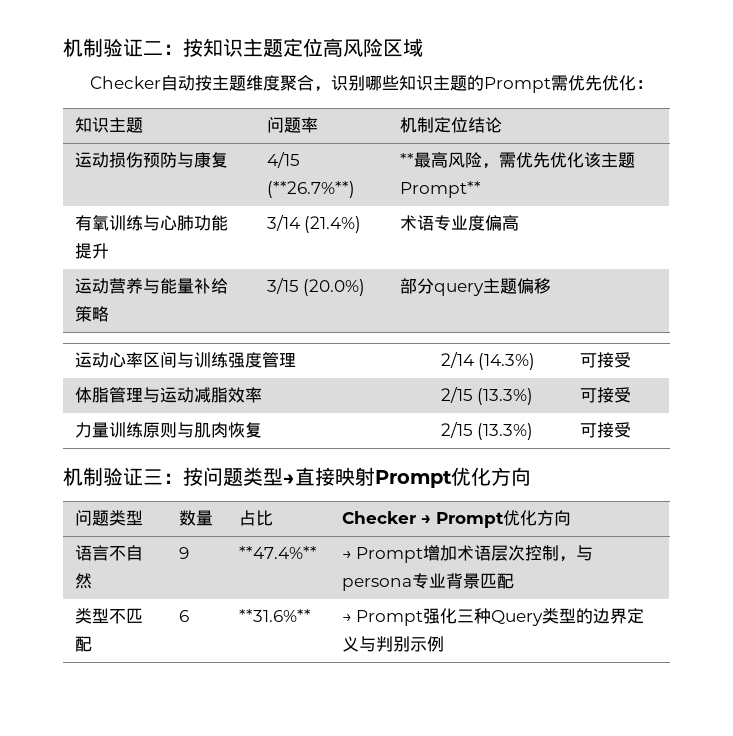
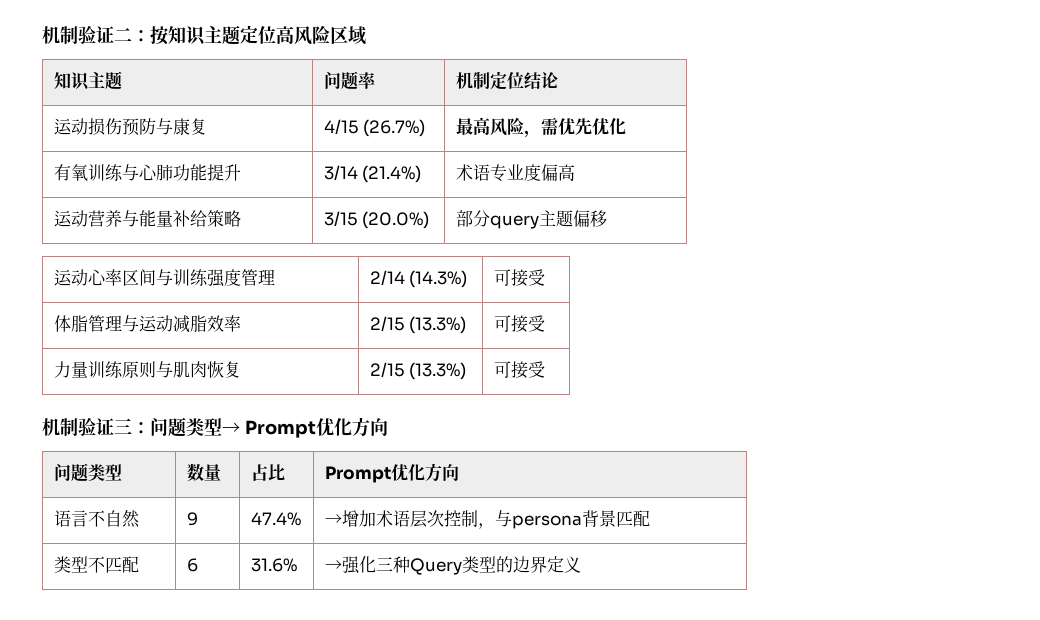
- Checker自动按主题维度聚合，识别哪些知识主题的Prompt需优先优化：
- 运动损伤预防与康复 | 4/15 (**26.7%**) | **最高风险，需优先优化该主题Prompt**
+ 运动损伤预防与康复 | 4/15 (26.7%) | 最高风险，需优先优化
- 机制验证三：按问题类型→直接映射Prompt优化方向
+ 机制验证三：问题类型→ Prompt优化方向
- 问题类型 | 数量 | 占比 | Checker → Prompt优化方向
+ 问题类型 | 数量 | 占比 | Prompt优化方向
- 语言不自然 | 9 | **47.4%** | → Prompt增加术语层次控制，与persona专业背景匹配
+ 语言不自然 | 9 | 47.4% | →增加术语层次控制，与persona背景匹配
- 类型不匹配 | 6 | **31.6%** | → Prompt强化三种Query类型的边界定义与判别示例
+ 类型不匹配 | 6 | 31.6% | →强化三种Query类型的边界定义

